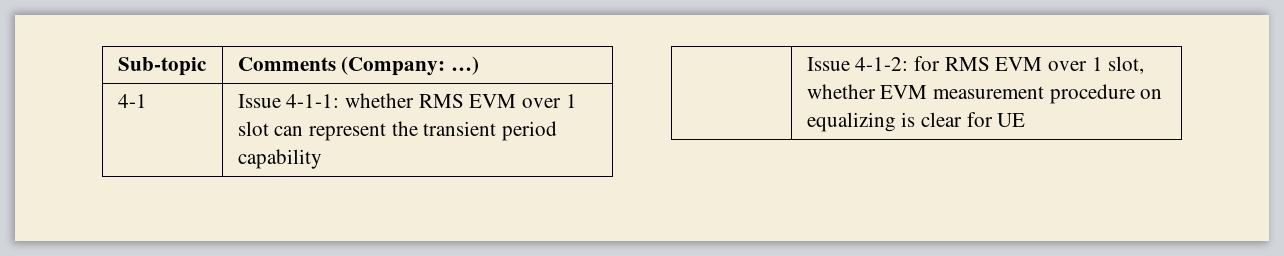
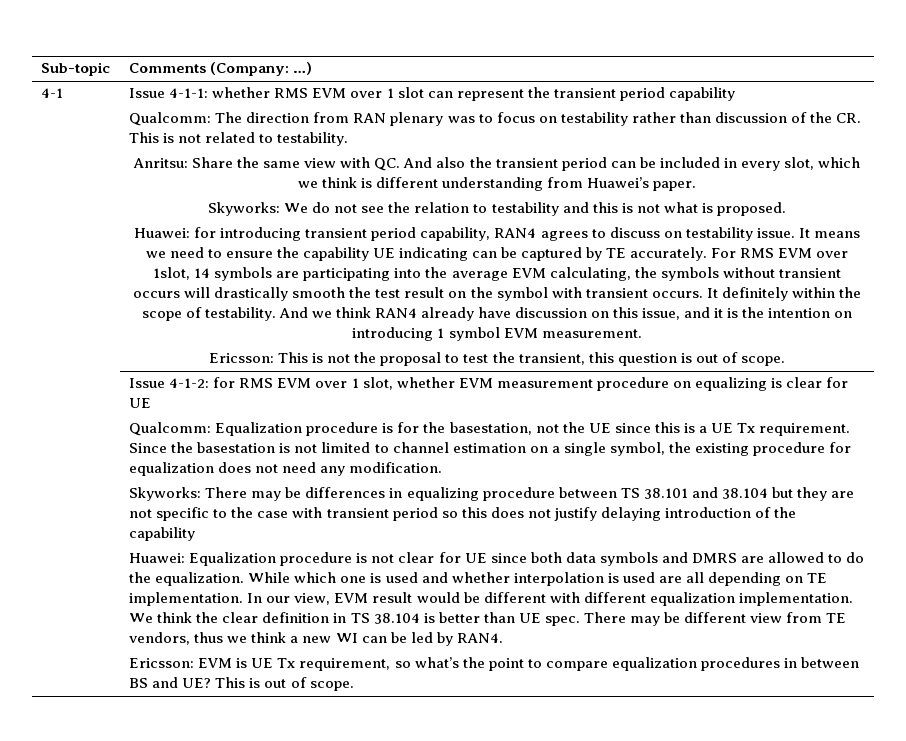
+ Qualcomm: The direction from RAN plenary was to focus on testability rather than discussion of the CR. This is not related to testability.
+ Anritsu: Share the same view with QC. And also the transient period can be included in every slot, which we think is different understanding from Huawei’s paper.
+ Skyworks: We do not see the relation to testability and this is not what is proposed.
+ Huawei: for introducing transient period capability, RAN4 agrees to discuss on testability issue. It means we need to ensure the capability UE indicating can be captured by TE accurately. For RMS EVM over 1slot, 14 symbols are participating into the average EVM calculating, the symbols without transient occurs will drastically smooth the test result on the symbol with transient occurs. It definitely within the scope of testability. And we think RAN4 already have discussion on this issue, and it is the intention on introducing 1 symbol EVM measurement.
+ Ericsson: This is not the proposal to test the transient, this question is out of scope.
+ Qualcomm: Equalization procedure is for the basestation, not the UE since this is a UE Tx requirement. Since the basestation is not limited to channel estimation on a single symbol, the existing procedure for equalization does not need any modification.
+ Skyworks: There may be differences in equalizing procedure between TS 38.101 and 38.104 but they are not specific to the case with transient period so this does not justify delaying introduction of the capability
+ Huawei: Equalization procedure is not clear for UE since both data symbols and DMRS are allowed to do the equalization. While which one is used and whether interpolation is used are all depending on TE implementation. In our view, EVM result would be different with different equalization implementation. We think the clear definition in TS 38.104 is better than UE spec. There may be different view from TE vendors, thus we think a new WI can be led by RAN4.
+ Ericsson: EVM is UE Tx requirement, so what’s the point to compare equalization procedures in between BS and UE? This is out of scope.

